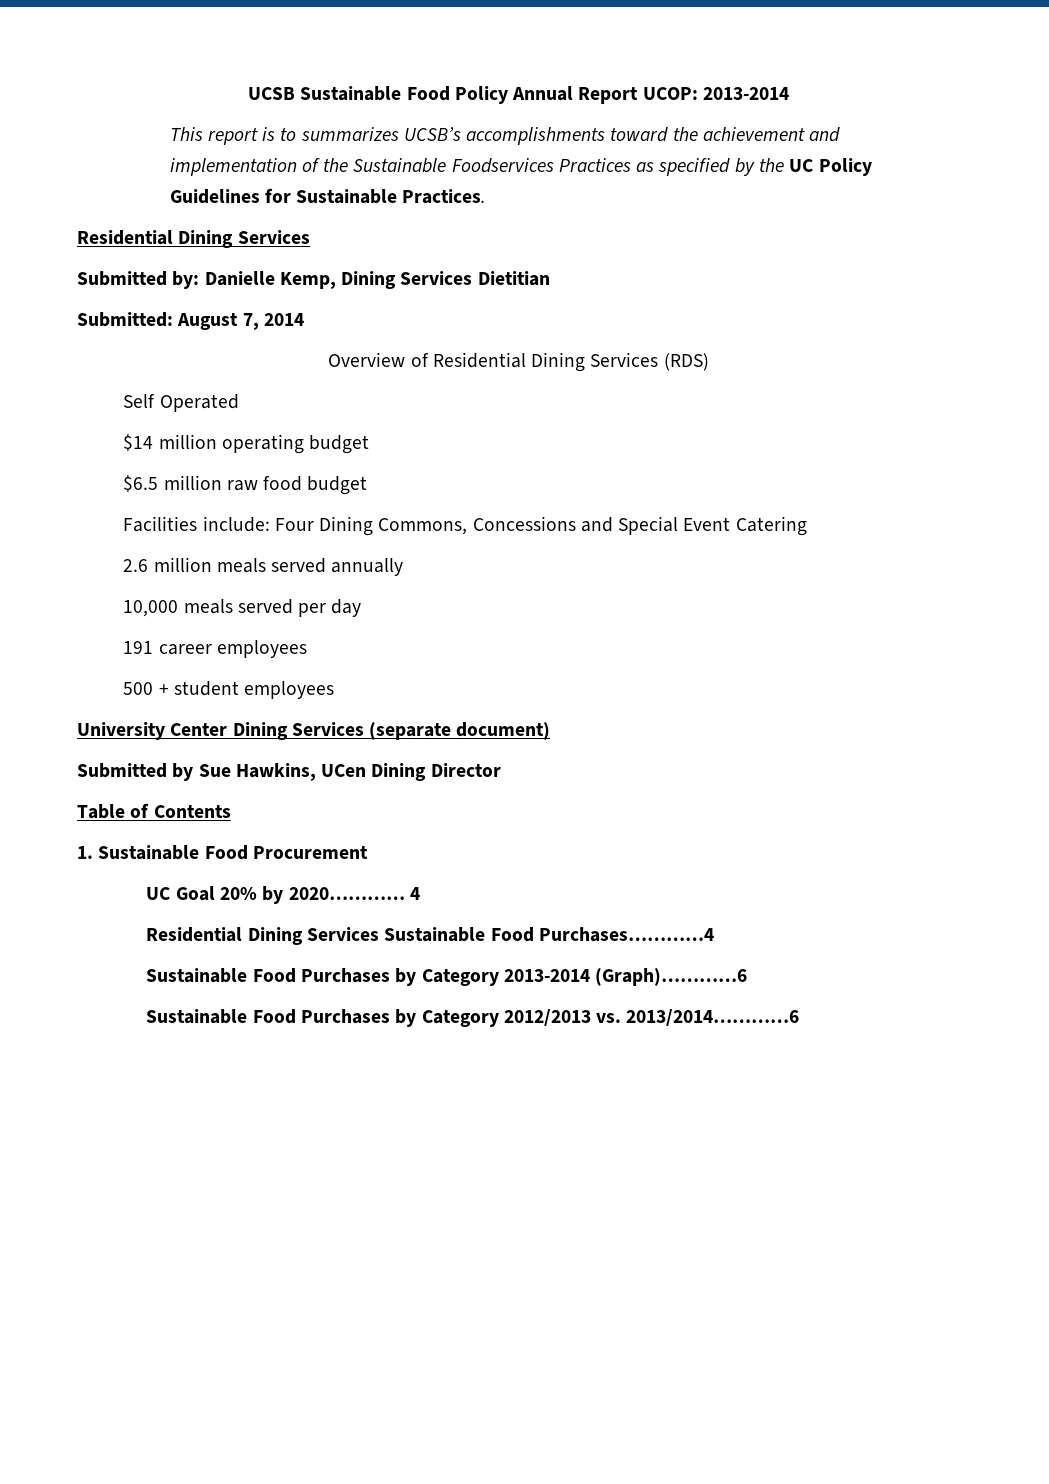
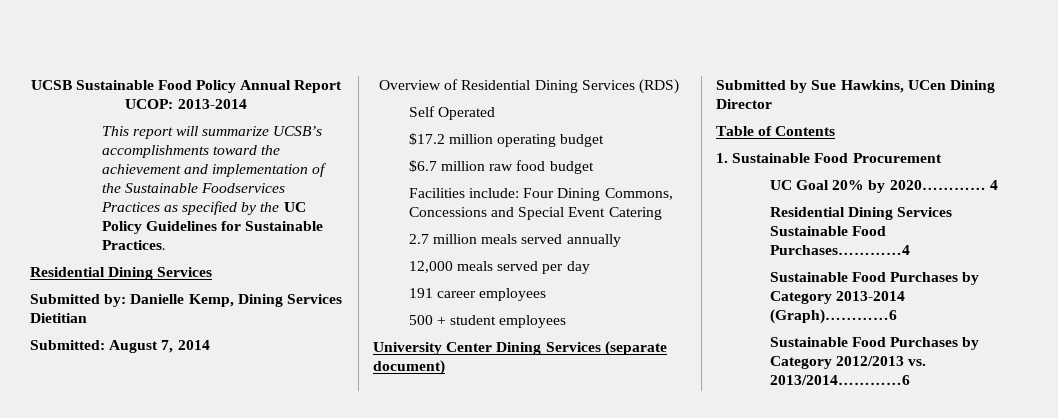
- This report is to summarizes UCSB’s accomplishments toward the achievement and implementation of the Sustainable Foodservices Practices as specified by the UC Policy Guidelines for Sustainable Practices.
+ This report will summarize UCSB’s accomplishments toward the achievement and implementation of the Sustainable Foodservices Practices as specified by the UC Policy Guidelines for Sustainable Practices.
- $14 million operating budget
+ $17.2 million operating budget
- $6.5 million raw food budget
+ $6.7 million raw food budget
- 2.6 million meals served annually
+ 2.7 million meals served annually
- 10,000 meals served per day
+ 12,000 meals served per day

